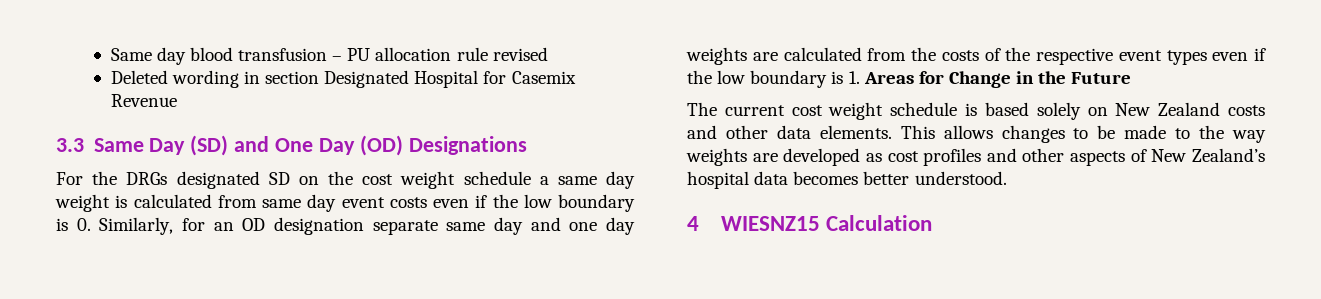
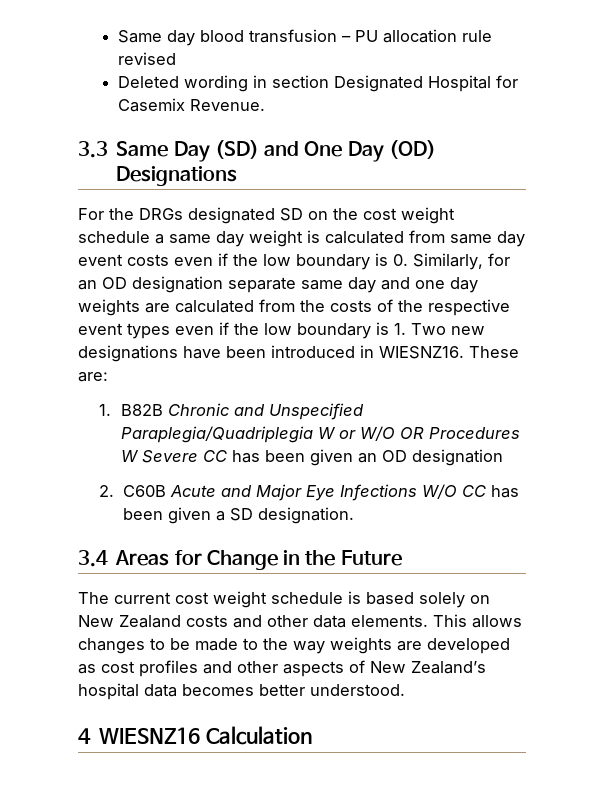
- Deleted wording in section Designated Hospital for Casemix Revenue
+ Deleted wording in section Designated Hospital for Casemix Revenue.
- For the DRGs designated SD on the cost weight schedule a same day weight is calculated from same day event costs even if the low boundary is 0. Similarly, for an OD designation separate same day and one day weights are calculated from the costs of the respective event types even if the low boundary is 1. Areas for Change in the Future
+ For the DRGs designated SD on the cost weight schedule a same day weight is calculated from same day event costs even if the low boundary is 0. Similarly, for an OD designation separate same day and one day weights are calculated from the costs of the respective event types even if the low boundary is 1. Two new designations have been introduced in WIESNZ16. These are:
+ 1. B82B Chronic and Unspecified Paraplegia/Quadriplegia W or W/O OR Procedures W Severe CC has been given an OD designation
+ 2. C60B Acute and Major Eye Infections W/O CC has been given a SD designation.
+ 3.4 Areas for Change in the Future
- 4 WIESNZ15 Calculation
+ 4 WIESNZ16 Calculation

